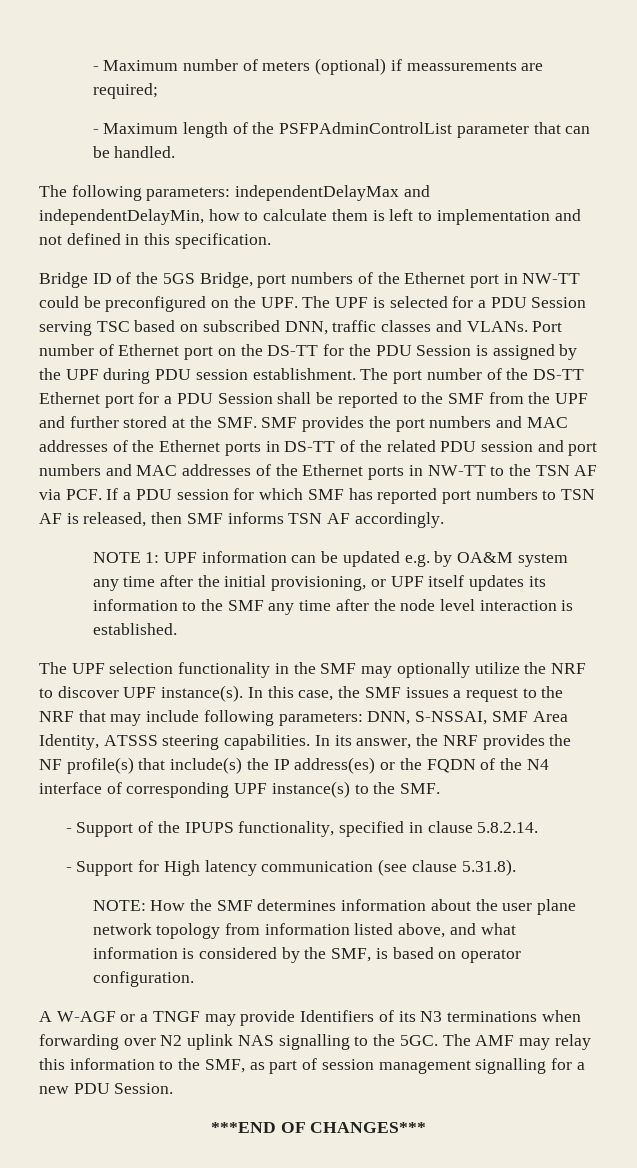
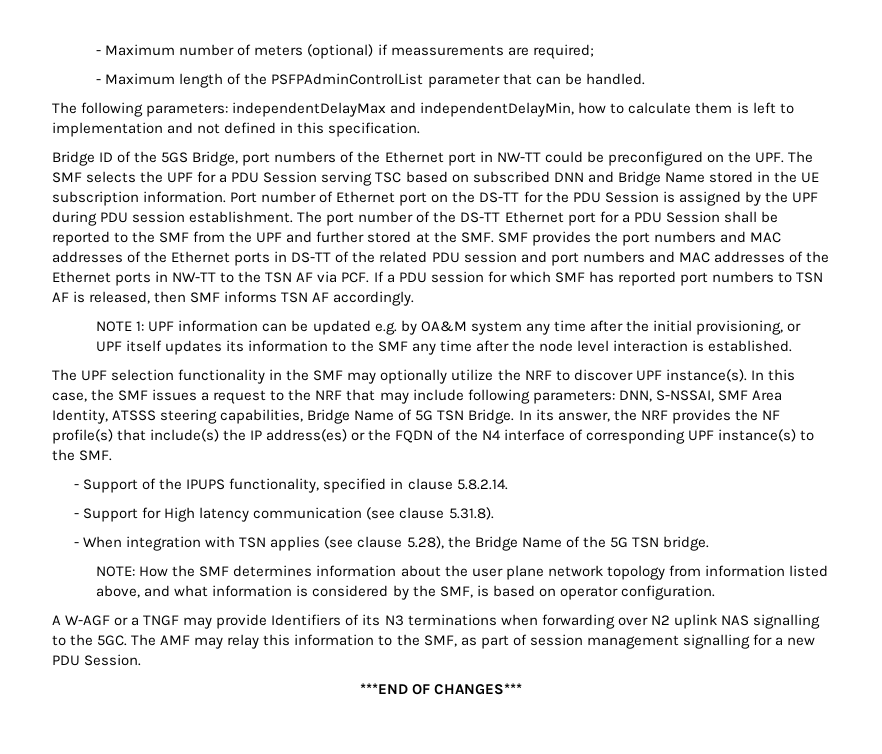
- Bridge ID of the 5GS Bridge, port numbers of the Ethernet port in NW-TT could be preconfigured on the UPF. The UPF is selected for a PDU Session serving TSC based on subscribed DNN, traffic classes and VLANs.
+ Bridge ID of the 5GS Bridge, port numbers of the Ethernet port in NW-TT could be preconfigured on the UPF. The SMF selects the UPF for a PDU Session serving TSC based on subscribed DNN and Bridge Name stored in the UE subscription information.
- In this case, the SMF issues a request to the NRF that may include following parameters: DNN, S-NSSAI, SMF Area Identity, ATSSS steering capabilities.
+ In this case, the SMF issues a request to the NRF that may include following parameters: DNN, S-NSSAI, SMF Area Identity, ATSSS steering capabilities, Bridge Name of 5G TSN Bridge.
+ - When integration with TSN applies (see clause 5.28), the Bridge Name of the 5G TSN bridge.

